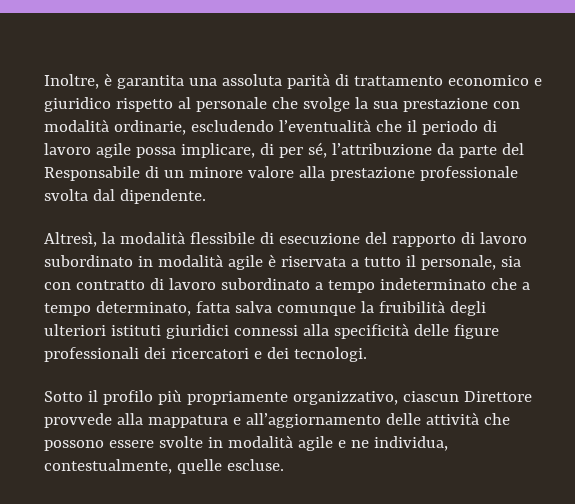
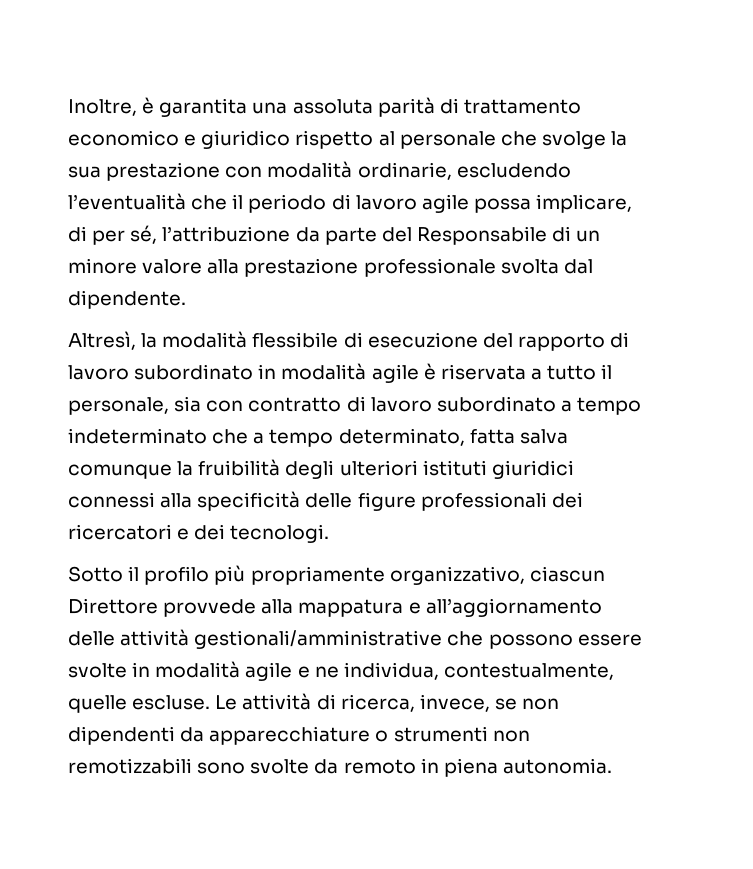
- Sotto il profilo più propriamente organizzativo, ciascun Direttore provvede alla mappatura e all’aggiornamento delle attività che possono essere svolte in modalità agile e ne individua, contestualmente, quelle escluse.
+ Sotto il profilo più propriamente organizzativo, ciascun Direttore provvede alla mappatura e all’aggiornamento delle attività gestionali/amministrative che possono essere svolte in modalità agile e ne individua, contestualmente, quelle escluse.
+ Le attività di ricerca, invece, se non dipendenti da apparecchiature o strumenti non remotizzabili sono svolte da remoto in piena autonomia.

